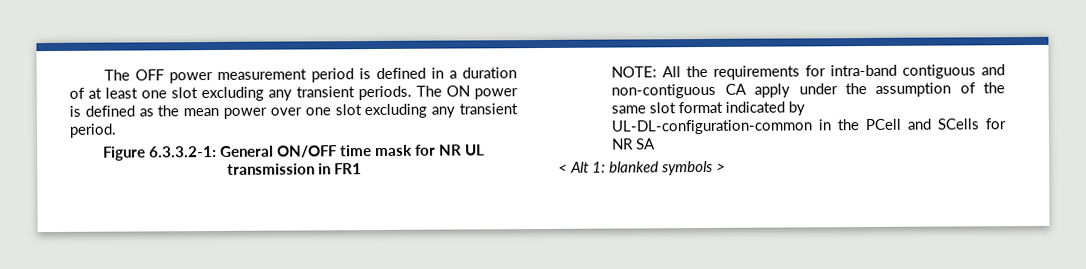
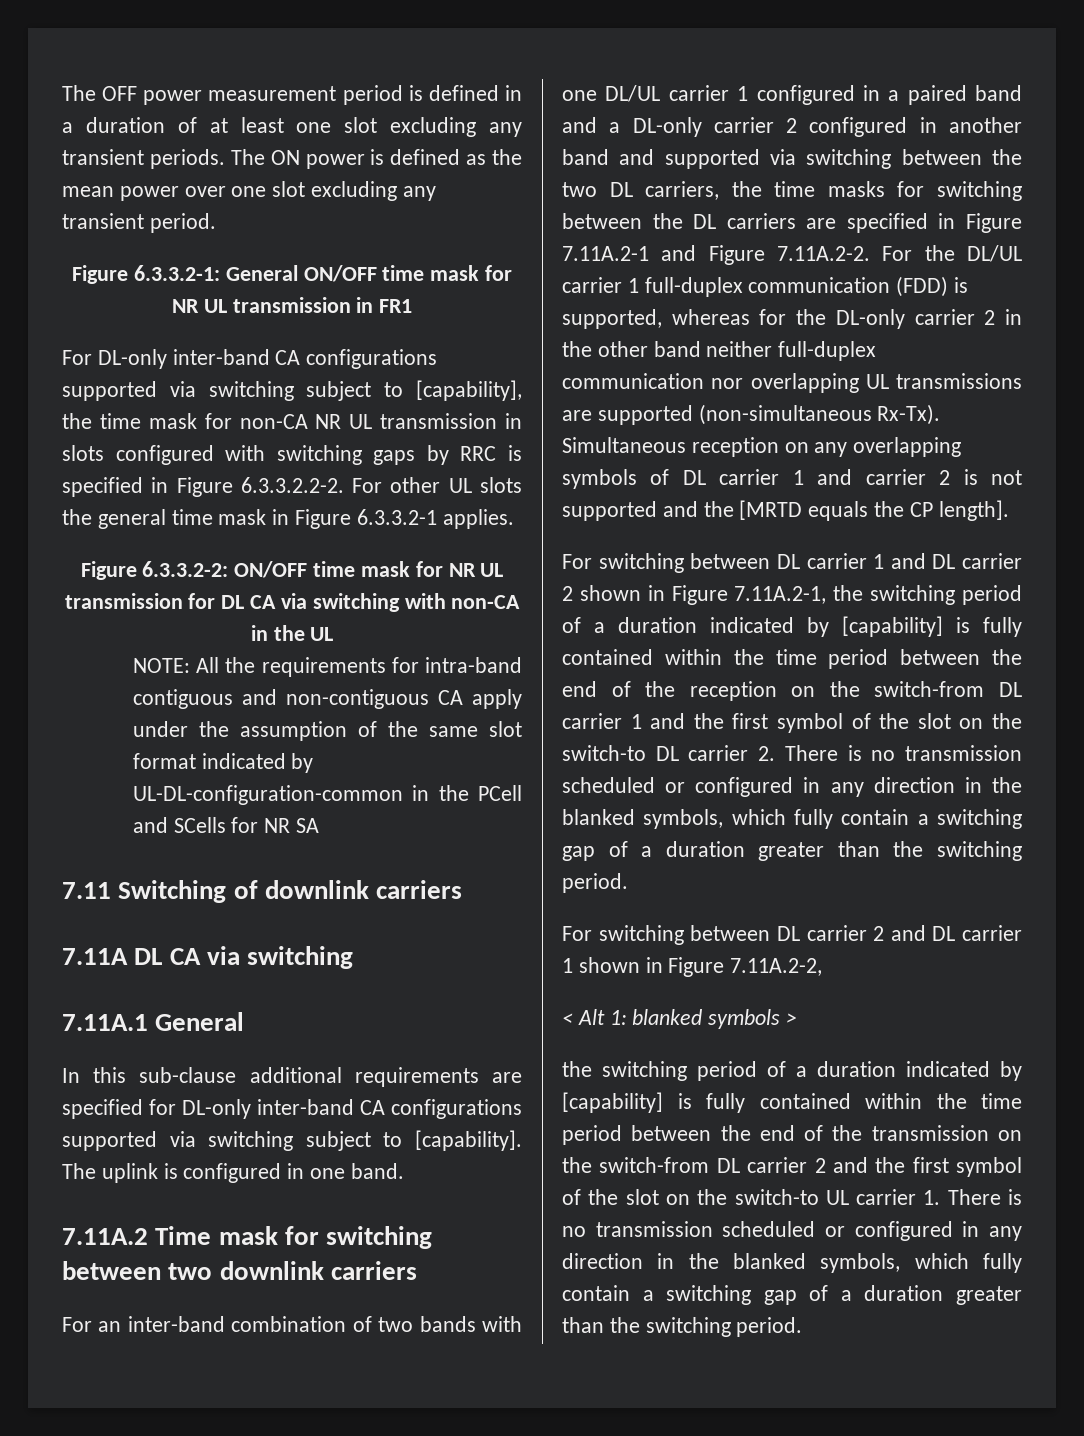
+ For DL-only inter-band CA configurations supported via switching subject to [capability], the time mask for non-CA NR UL transmission in slots configured with switching gaps by RRC is specified in Figure 6.3.3.2.2-2. For other UL slots the general time mask in Figure 6.3.3.2-1 applies.
+ Figure 6.3.3.2-2: ON/OFF time mask for NR UL transmission for DL CA via switching with non-CA in the UL
+ 7.11 Switching of downlink carriers
+ 7.11A DL CA via switching
+ 7.11A.1 General
+ In this sub-clause additional requirements are specified for DL-only inter-band CA configurations supported via switching subject to [capability]. The uplink is configured in one band.
+ 7.11A.2 Time mask for switching between two downlink carriers
+ For an inter-band combination of two bands with one DL/UL carrier 1 configured in a paired band and a DL-only carrier 2 configured in another band and supported via switching between the two DL carriers, the time masks for switching between the DL carriers are specified in Figure 7.11A.2-1 and Figure 7.11A.2-2. For the DL/UL carrier 1 full-duplex communication (FDD) is supported, whereas for the DL-only carrier 2 in the other band neither full-duplex communication nor overlapping UL transmissions are supported (non-simultaneous Rx-Tx). Simultaneous reception on any overlapping symbols of DL carrier 1 and carrier 2 is not supported and the [MRTD equals the CP length].
+ For switching between DL carrier 1 and DL carrier 2 shown in Figure 7.11A.2-1, the switching period of a duration indicated by [capability] is fully contained within the time period between the end of the reception on the switch-from DL carrier 1 and the first symbol of the slot on the switch-to DL carrier 2. There is no transmission scheduled or configured in any direction in the blanked symbols, which fully contain a switching gap of a duration greater than the switching period.
+ For switching between DL carrier 2 and DL carrier 1 shown in Figure 7.11A.2-2,
+ the switching period of a duration indicated by [capability] is fully contained within the time period between the end of the transmission on the switch-from DL carrier 2 and the first symbol of the slot on the switch-to UL carrier 1. There is no transmission scheduled or configured in any direction in the blanked symbols, which fully contain a switching gap of a duration greater than the switching period.

